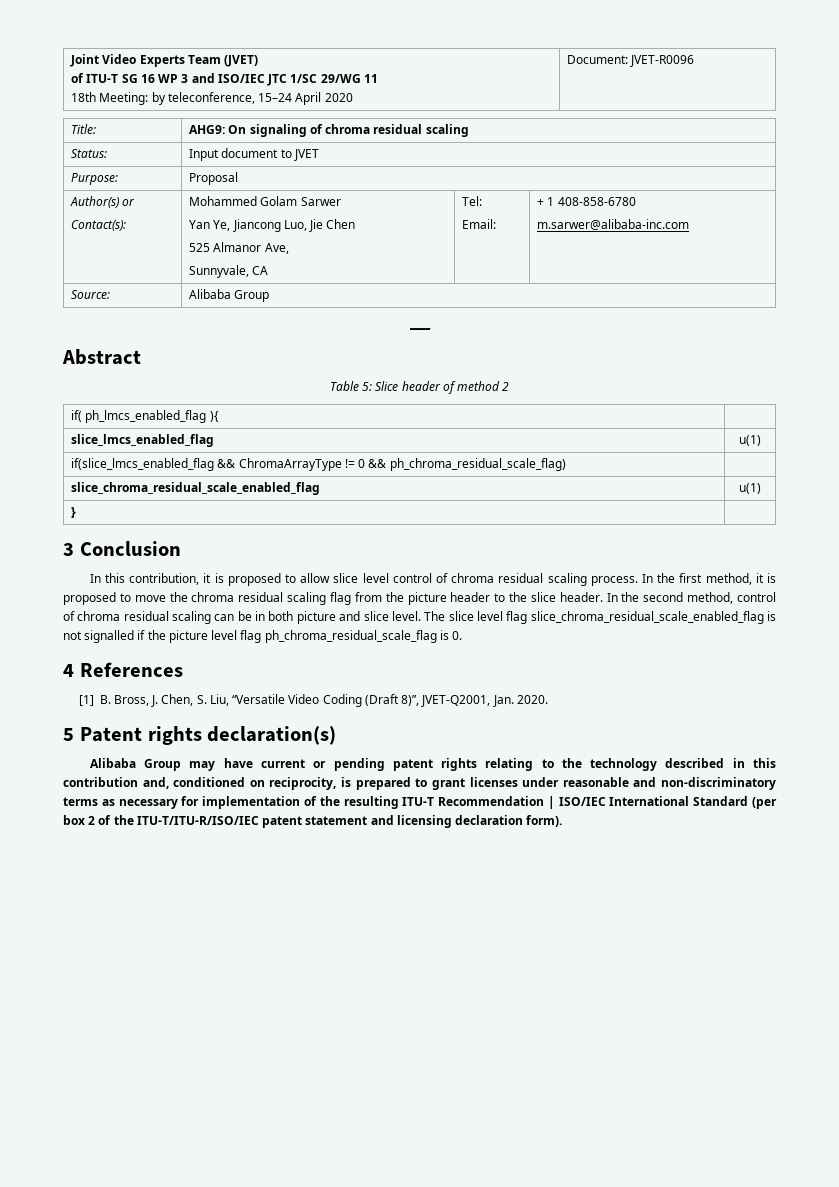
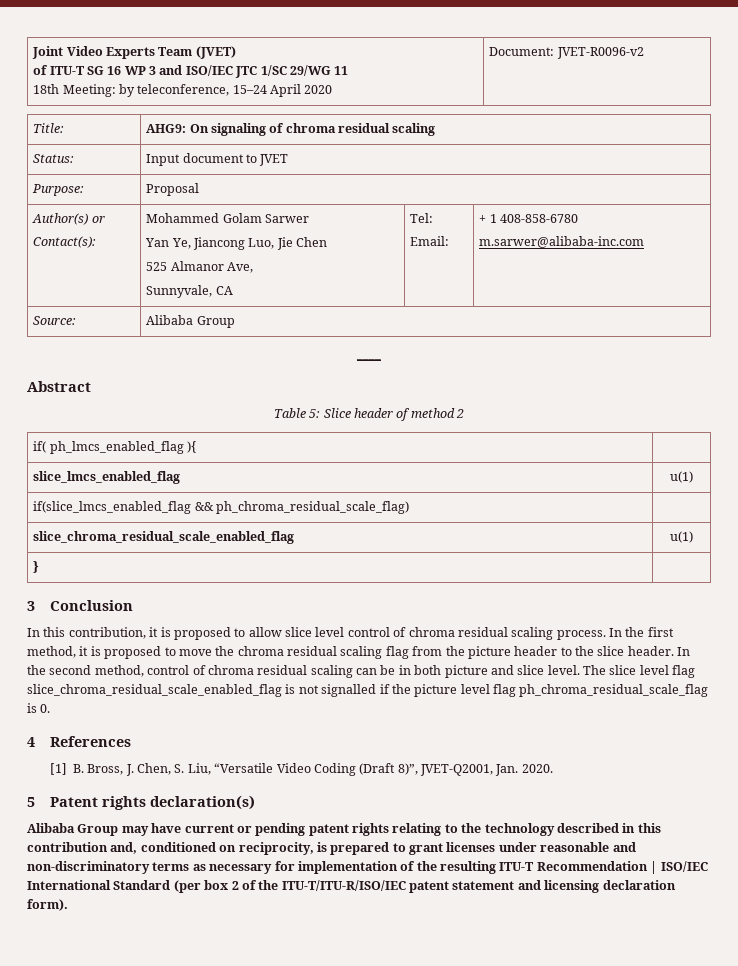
  Joint Video Experts Team (JVET)
  of ITU-T SG 16 WP 3 and ISO/IEC JTC 1/SC 29/WG 11
- 18th Meeting: by teleconference, 15–24 April 2020 | Document: JVET-R0096
+ 18th Meeting: by teleconference, 15–24 April 2020 | Document: JVET-R0096-v2
- if(slice_lmcs_enabled_flag && ChromaArrayType != 0 && ph_chroma_residual_scale_flag) |
+ if(slice_lmcs_enabled_flag && ph_chroma_residual_scale_flag) |

